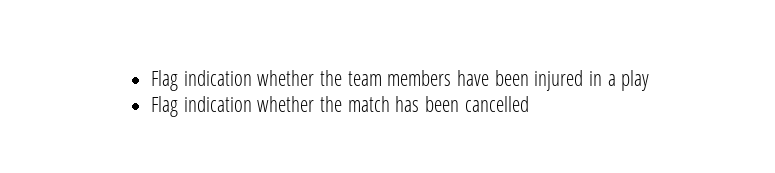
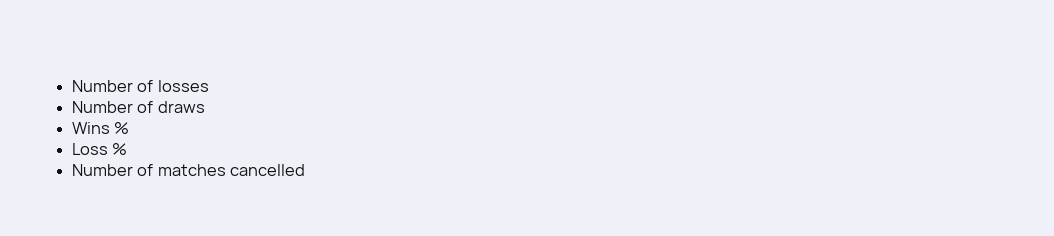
- Flag indication whether the team members have been injured in a play
- Flag indication whether the match has been cancelled
+ Number of losses
+ Number of draws
+ Wins %
+ Loss %
+ Number of matches cancelled

